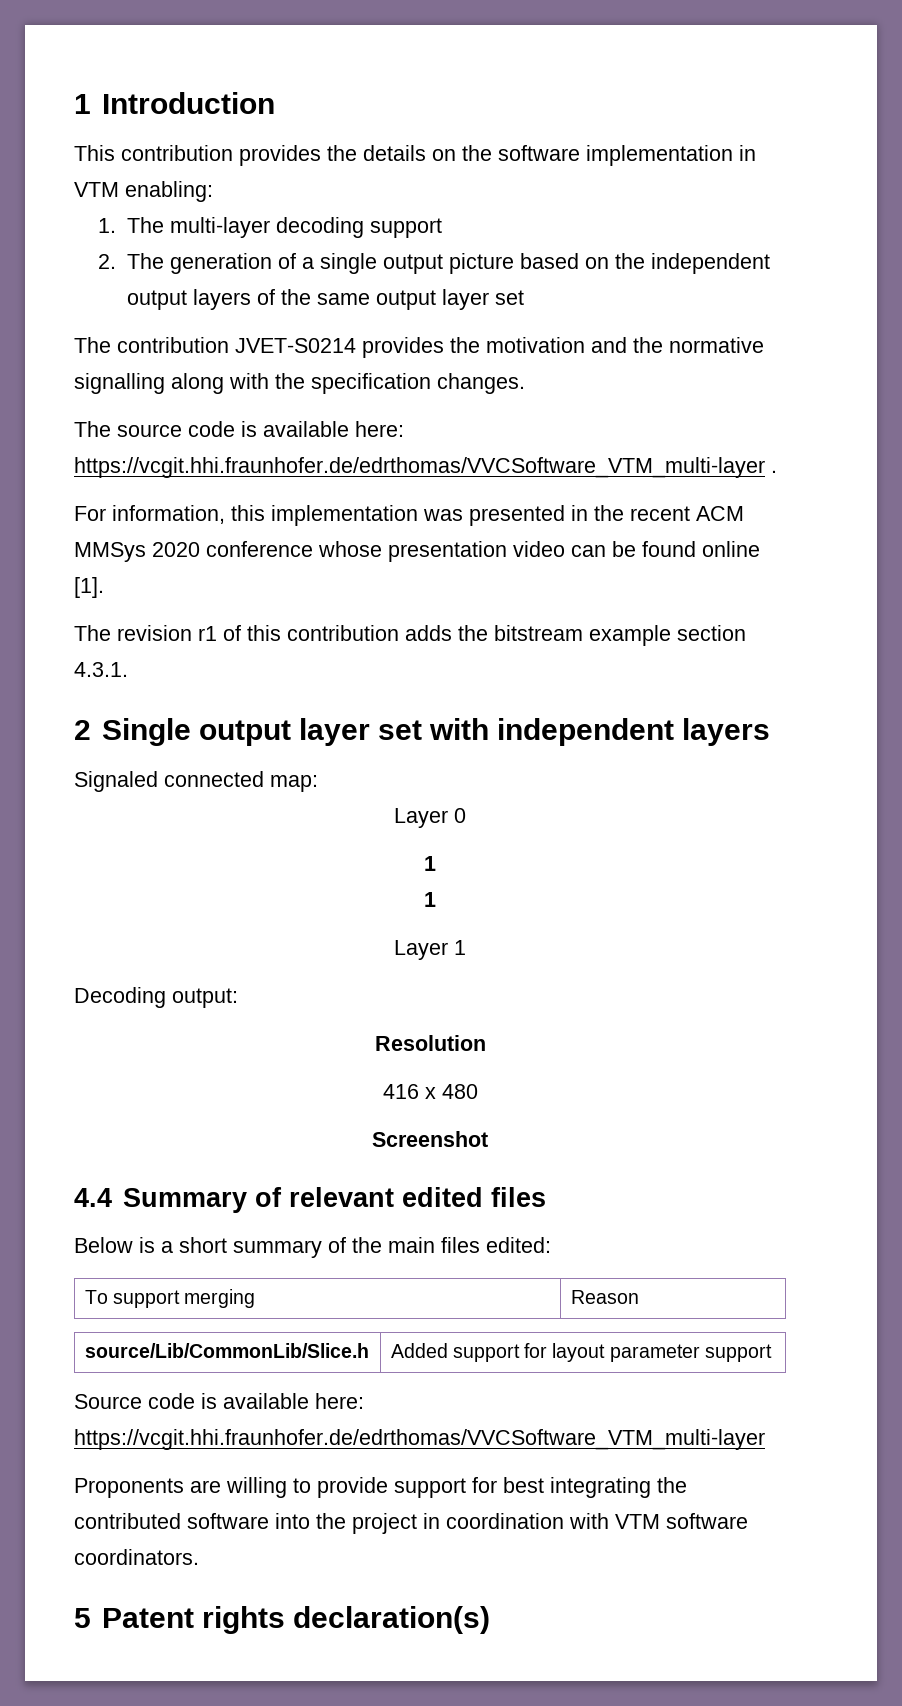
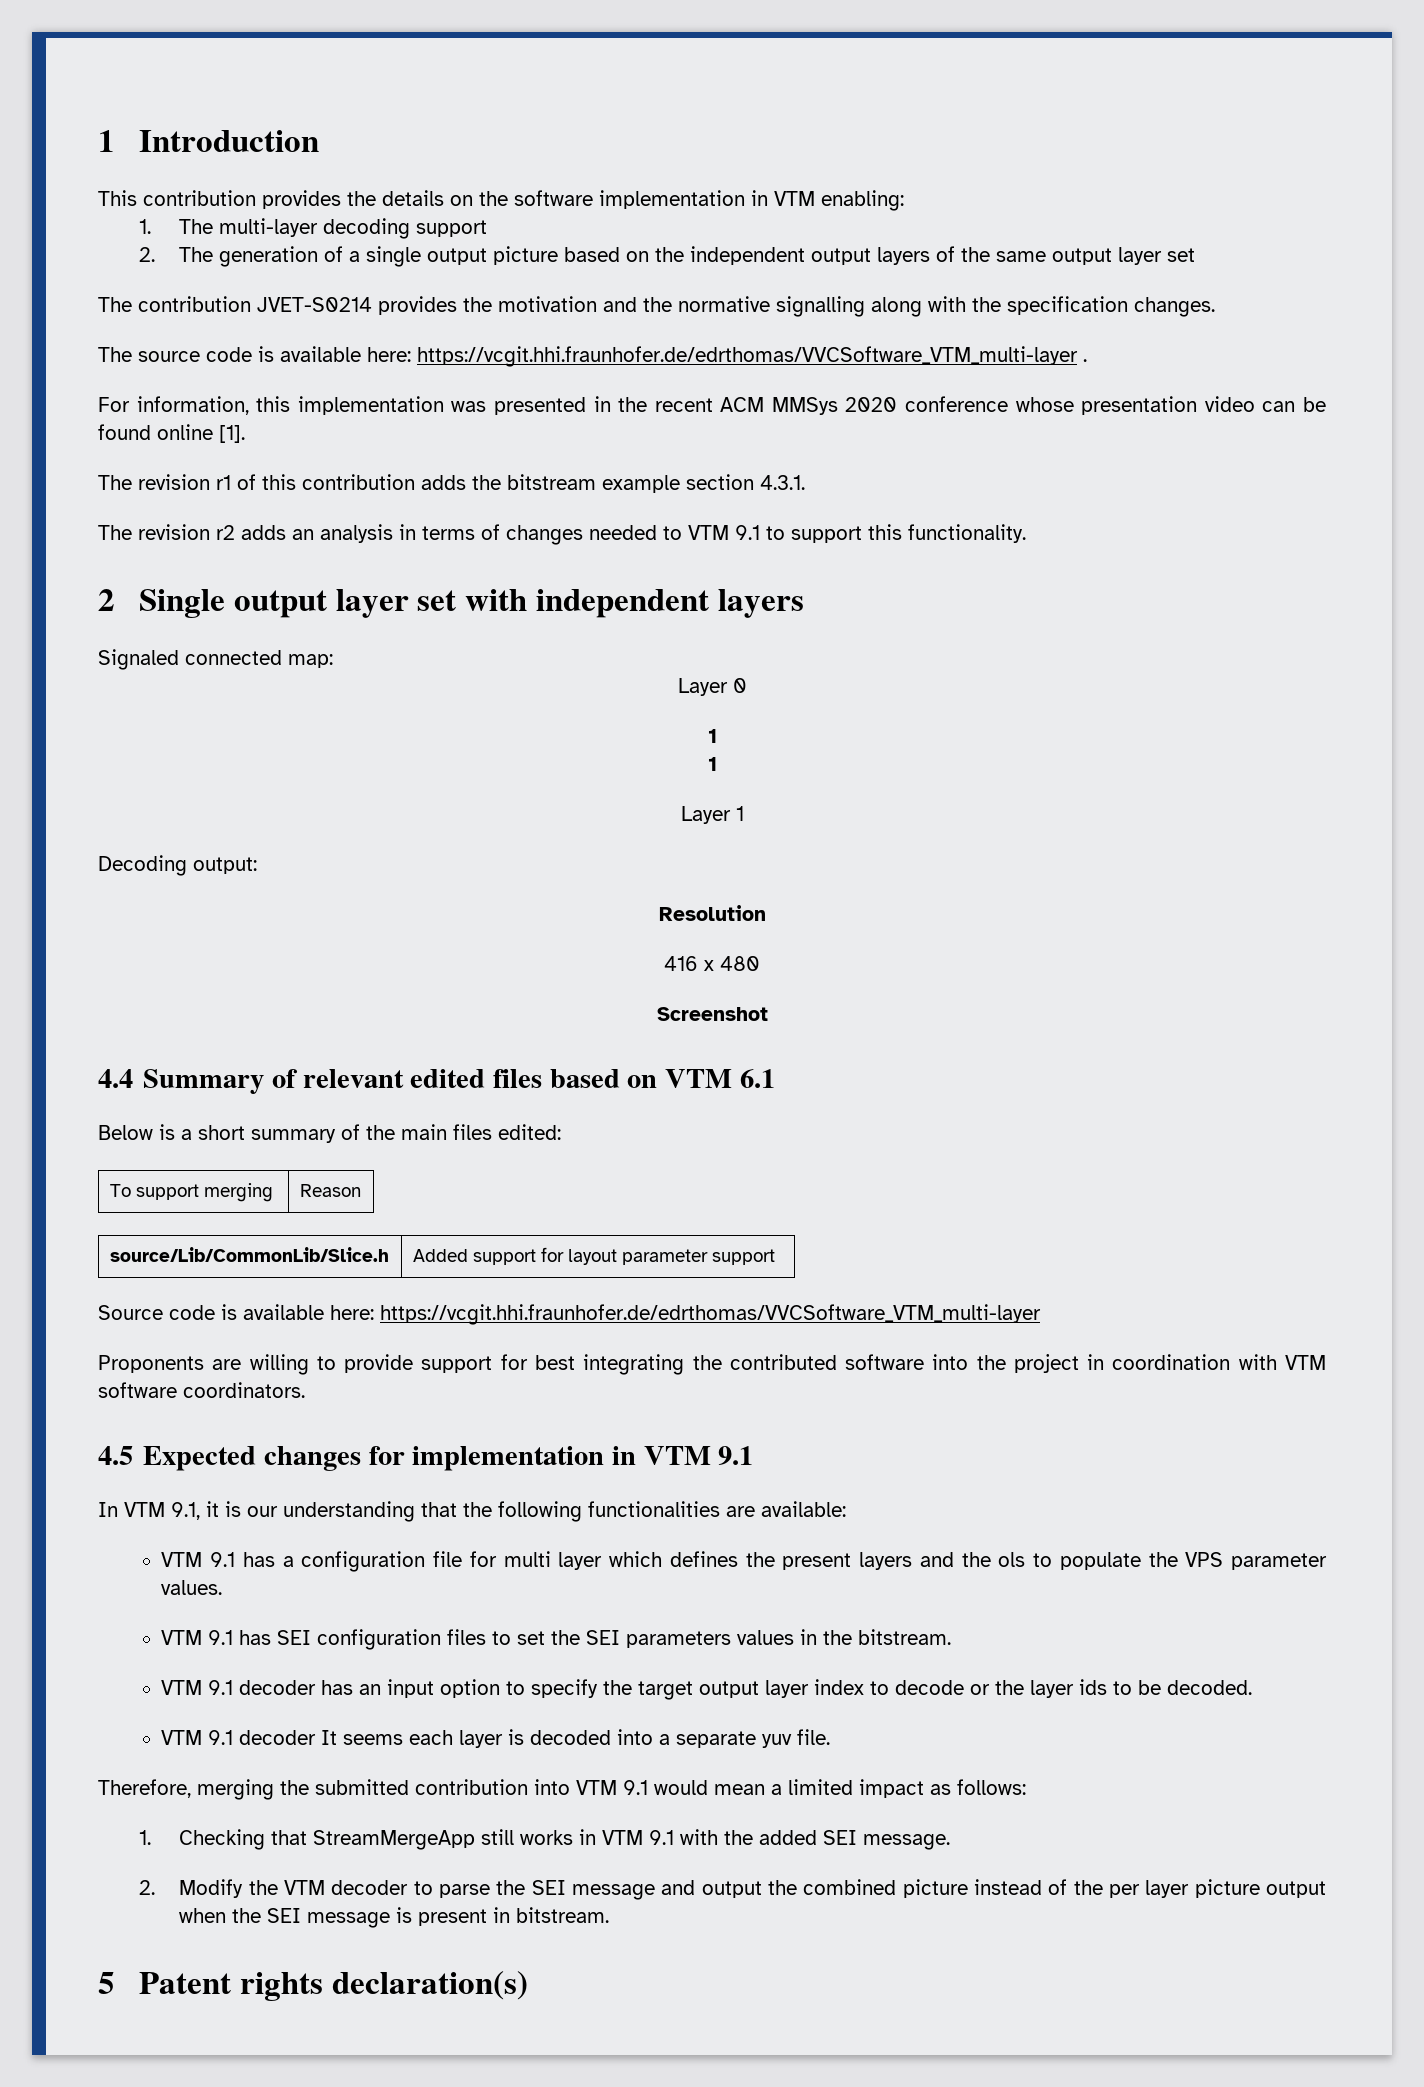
+ The revision r2 adds an analysis in terms of changes needed to VTM 9.1 to support this functionality.
- 4.4 Summary of relevant edited files
+ 4.4 Summary of relevant edited files based on VTM 6.1
+ 4.5 Expected changes for implementation in VTM 9.1
+ In VTM 9.1, it is our understanding that the following functionalities are available:
+ VTM 9.1 has a configuration file for multi layer which defines the present layers and the ols to populate the VPS parameter values.
+ VTM 9.1 has SEI configuration files to set the SEI parameters values in the bitstream.
+ VTM 9.1 decoder has an input option to specify the target output layer index to decode or the layer ids to be decoded.
+ VTM 9.1 decoder It seems each layer is decoded into a separate yuv file.
+ Therefore, merging the submitted contribution into VTM 9.1 would mean a limited impact as follows:
+ 1. Checking that StreamMergeApp still works in VTM 9.1 with the added SEI message.
+ 2. Modify the VTM decoder to parse the SEI message and output the combined picture instead of the per layer picture output when the SEI message is present in bitstream.

